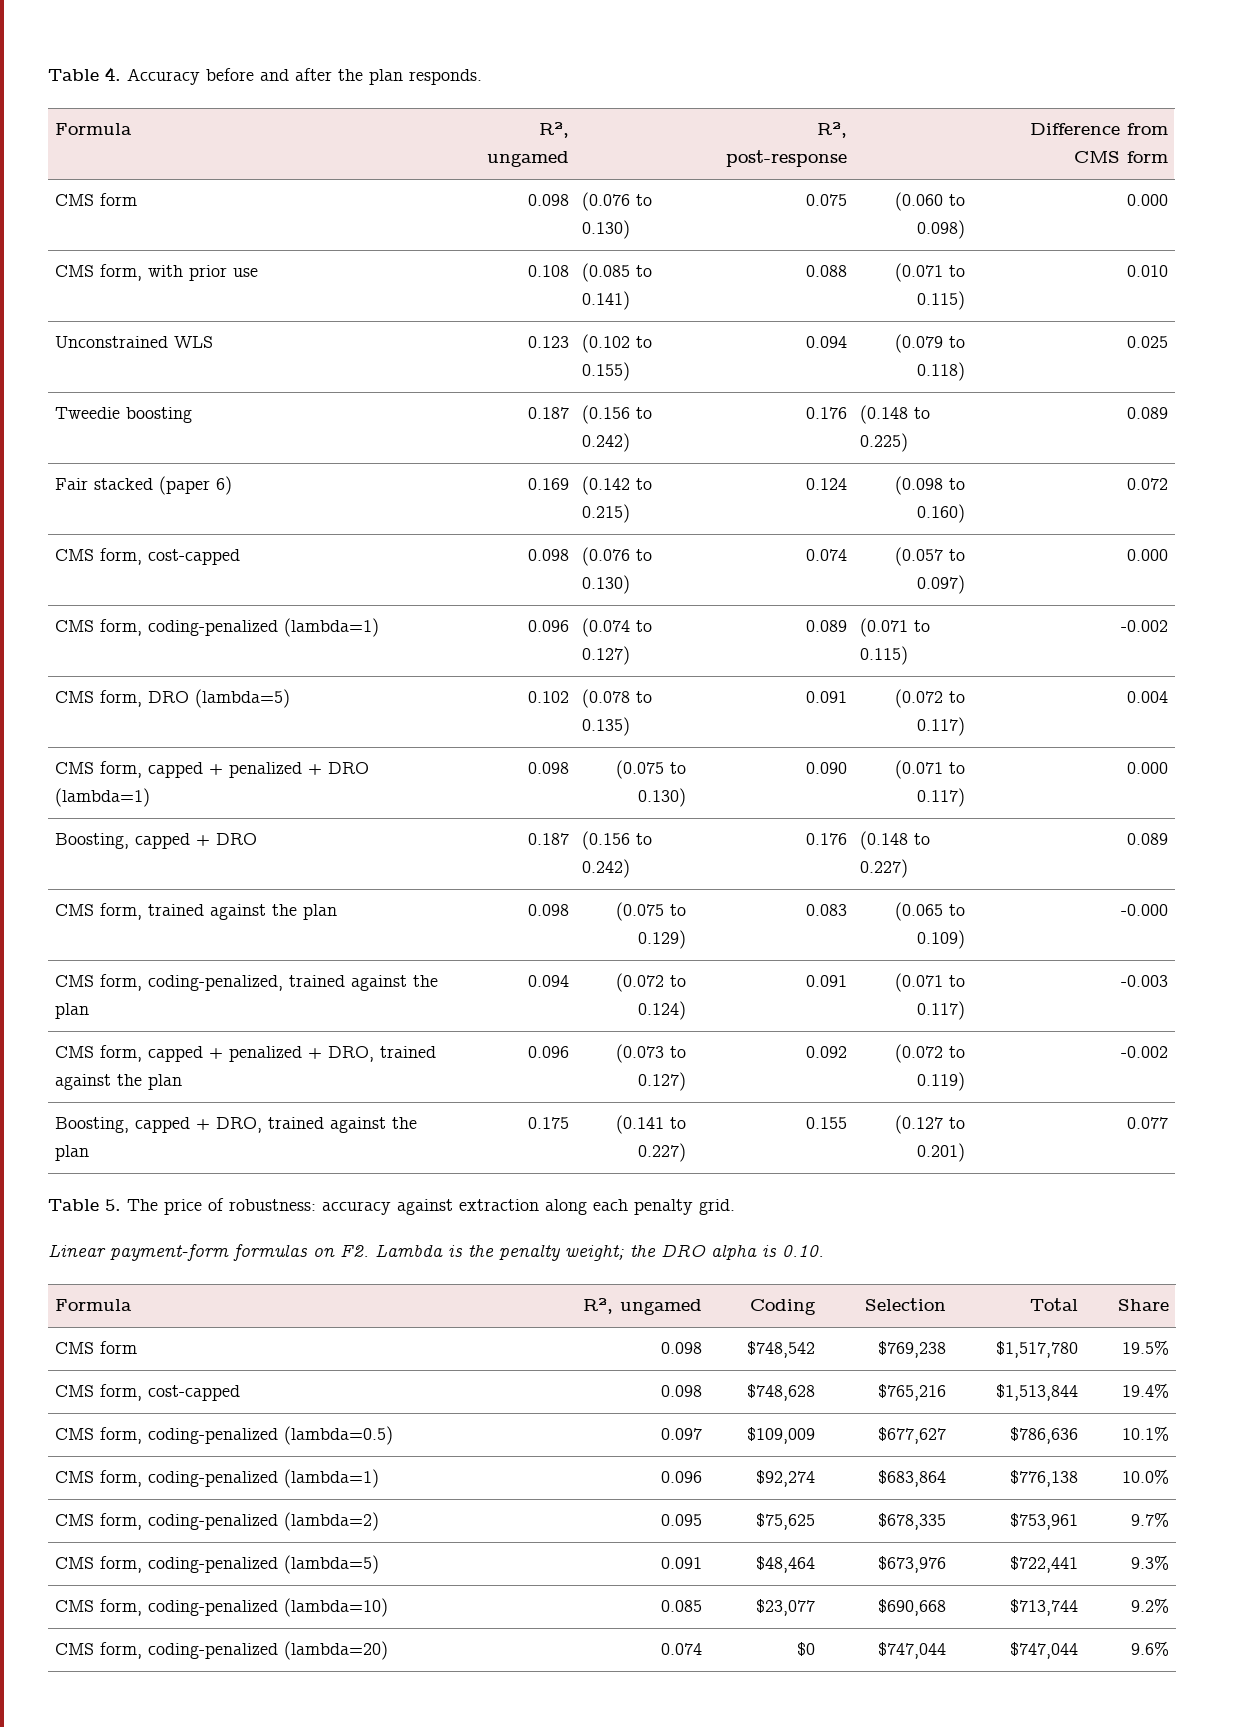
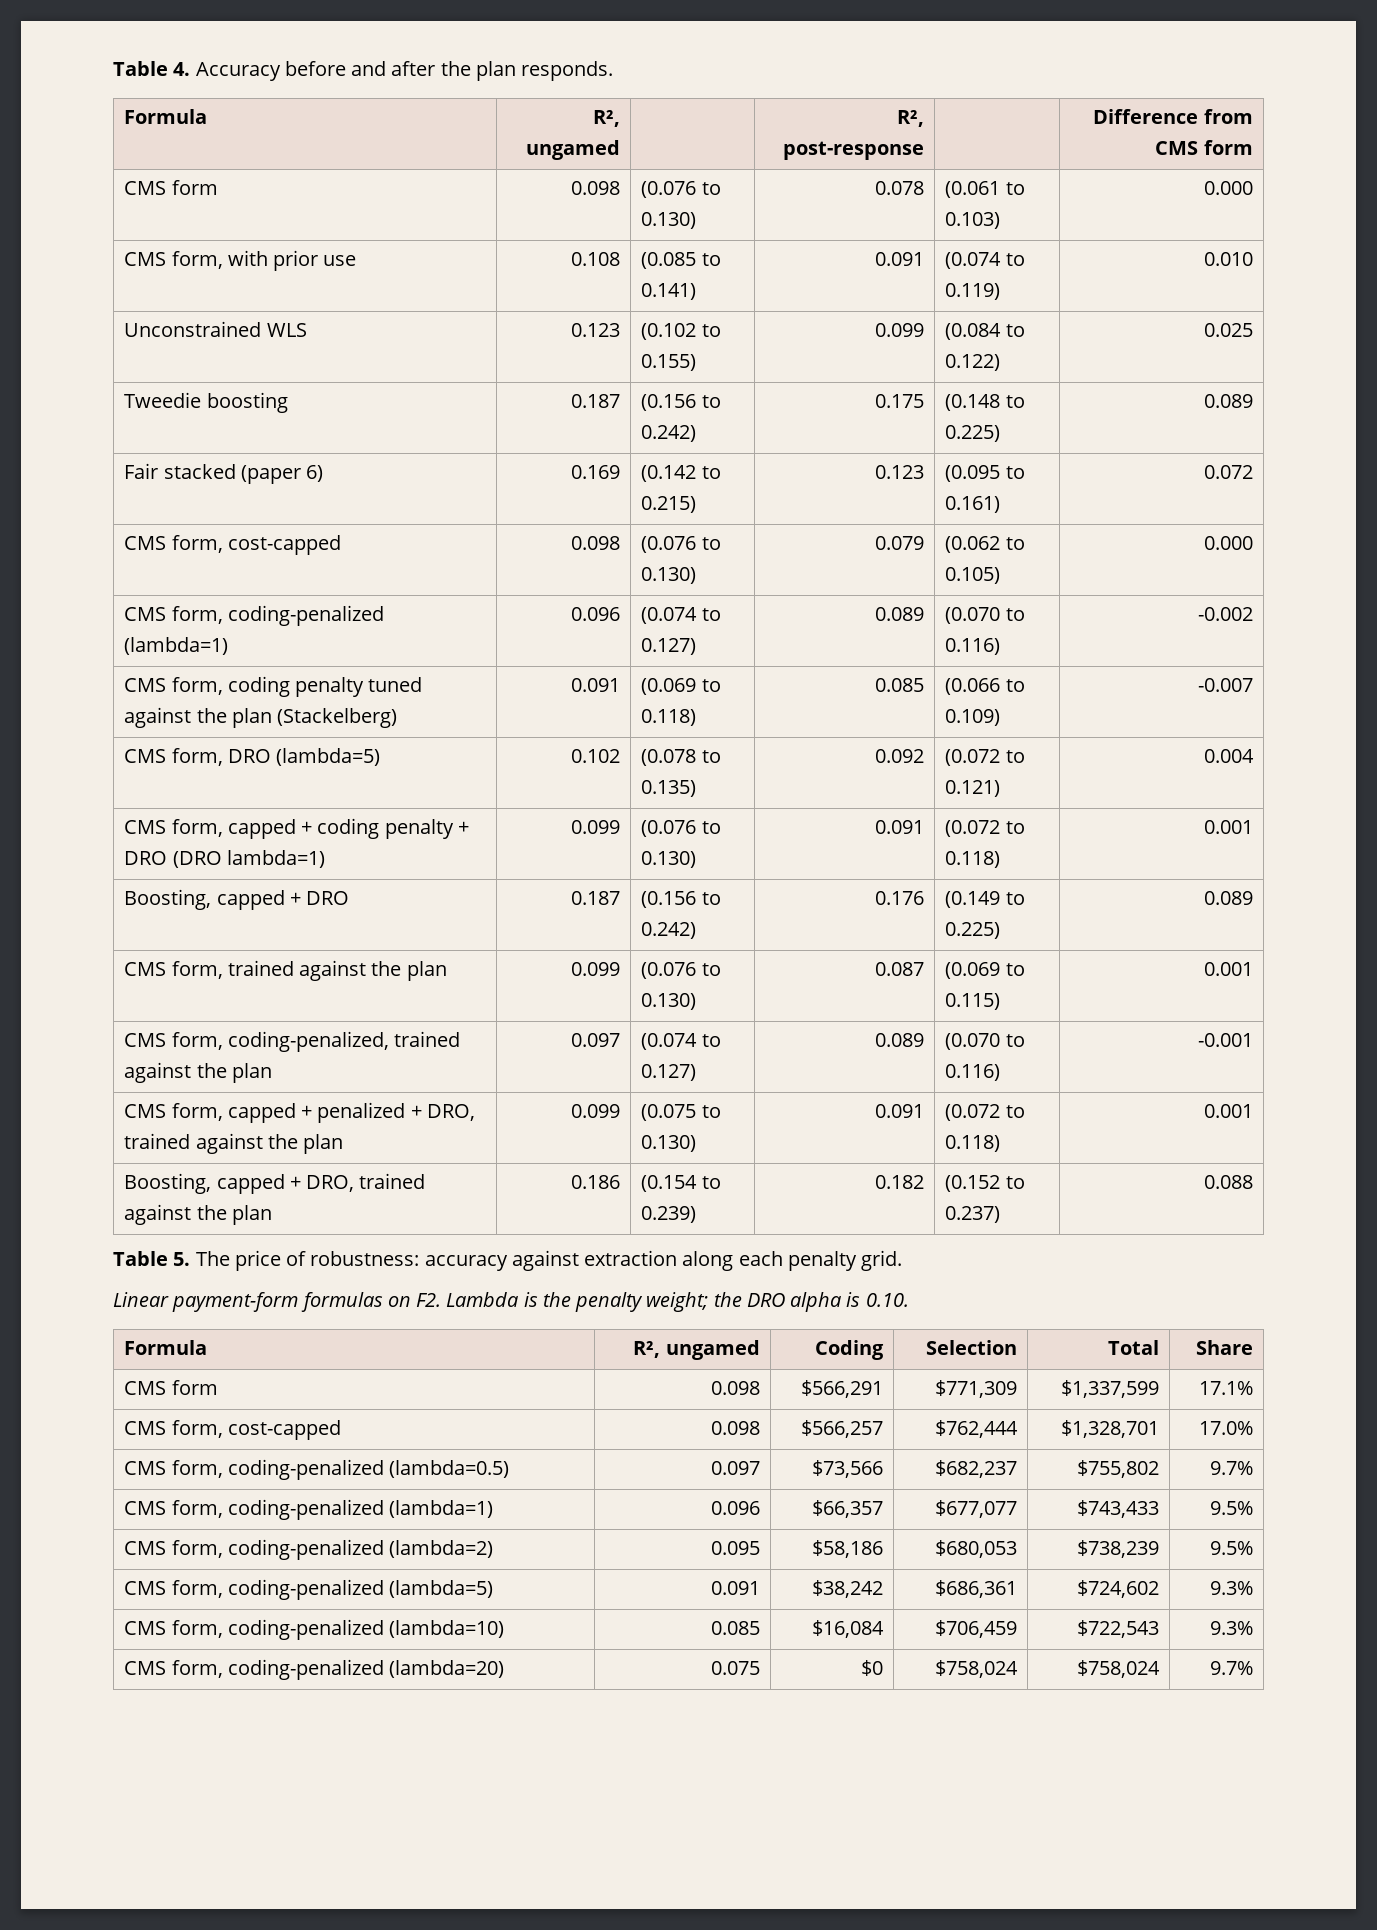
- CMS form | 0.098 | (0.076 to 0.130) | 0.075 | (0.060 to 0.098) | 0.000
+ CMS form | 0.098 | (0.076 to 0.130) | 0.078 | (0.061 to 0.103) | 0.000
- CMS form, with prior use | 0.108 | (0.085 to 0.141) | 0.088 | (0.071 to 0.115) | 0.010
+ CMS form, with prior use | 0.108 | (0.085 to 0.141) | 0.091 | (0.074 to 0.119) | 0.010
- Unconstrained WLS | 0.123 | (0.102 to 0.155) | 0.094 | (0.079 to 0.118) | 0.025
+ Unconstrained WLS | 0.123 | (0.102 to 0.155) | 0.099 | (0.084 to 0.122) | 0.025
- Tweedie boosting | 0.187 | (0.156 to 0.242) | 0.176 | (0.148 to 0.225) | 0.089
+ Tweedie boosting | 0.187 | (0.156 to 0.242) | 0.175 | (0.148 to 0.225) | 0.089
- Fair stacked (paper 6) | 0.169 | (0.142 to 0.215) | 0.124 | (0.098 to 0.160) | 0.072
+ Fair stacked (paper 6) | 0.169 | (0.142 to 0.215) | 0.123 | (0.095 to 0.161) | 0.072
- CMS form, cost-capped | 0.098 | (0.076 to 0.130) | 0.074 | (0.057 to 0.097) | 0.000
+ CMS form, cost-capped | 0.098 | (0.076 to 0.130) | 0.079 | (0.062 to 0.105) | 0.000
- CMS form, coding-penalized (lambda=1) | 0.096 | (0.074 to 0.127) | 0.089 | (0.071 to 0.115) | -0.002
+ CMS form, coding-penalized (lambda=1) | 0.096 | (0.074 to 0.127) | 0.089 | (0.070 to 0.116) | -0.002
+ CMS form, coding penalty tuned against the plan (Stackelberg) | 0.091 | (0.069 to 0.118) | 0.085 | (0.066 to 0.109) | -0.007
- CMS form, DRO (lambda=5) | 0.102 | (0.078 to 0.135) | 0.091 | (0.072 to 0.117) | 0.004
+ CMS form, DRO (lambda=5) | 0.102 | (0.078 to 0.135) | 0.092 | (0.072 to 0.121) | 0.004
- CMS form, capped + penalized + DRO (lambda=1) | 0.098 | (0.075 to 0.130) | 0.090 | (0.071 to 0.117) | 0.000
+ CMS form, capped + coding penalty + DRO (DRO lambda=1) | 0.099 | (0.076 to 0.130) | 0.091 | (0.072 to 0.118) | 0.001
- Boosting, capped + DRO | 0.187 | (0.156 to 0.242) | 0.176 | (0.148 to 0.227) | 0.089
+ Boosting, capped + DRO | 0.187 | (0.156 to 0.242) | 0.176 | (0.149 to 0.225) | 0.089
- CMS form, trained against the plan | 0.098 | (0.075 to 0.129) | 0.083 | (0.065 to 0.109) | -0.000
+ CMS form, trained against the plan | 0.099 | (0.076 to 0.130) | 0.087 | (0.069 to 0.115) | 0.001
- CMS form, coding-penalized, trained against the plan | 0.094 | (0.072 to 0.124) | 0.091 | (0.071 to 0.117) | -0.003
+ CMS form, coding-penalized, trained against the plan | 0.097 | (0.074 to 0.127) | 0.089 | (0.070 to 0.116) | -0.001
- CMS form, capped + penalized + DRO, trained against the plan | 0.096 | (0.073 to 0.127) | 0.092 | (0.072 to 0.119) | -0.002
+ CMS form, capped + penalized + DRO, trained against the plan | 0.099 | (0.075 to 0.130) | 0.091 | (0.072 to 0.118) | 0.001
- Boosting, capped + DRO, trained against the plan | 0.175 | (0.141 to 0.227) | 0.155 | (0.127 to 0.201) | 0.077
+ Boosting, capped + DRO, trained against the plan | 0.186 | (0.154 to 0.239) | 0.182 | (0.152 to 0.237) | 0.088
- CMS form | 0.098 | $748,542 | $769,238 | $1,517,780 | 19.5%
- CMS form, cost-capped | 0.098 | $748,628 | $765,216 | $1,513,844 | 19.4%
+ CMS form | 0.098 | $566,291 | $771,309 | $1,337,599 | 17.1%
+ CMS form, cost-capped | 0.098 | $566,257 | $762,444 | $1,328,701 | 17.0%
- CMS form, coding-penalized (lambda=0.5) | 0.097 | $109,009 | $677,627 | $786,636 | 10.1%
- CMS form, coding-penalized (lambda=1) | 0.096 | $92,274 | $683,864 | $776,138 | 10.0%
+ CMS form, coding-penalized (lambda=0.5) | 0.097 | $73,566 | $682,237 | $755,802 | 9.7%
+ CMS form, coding-penalized (lambda=1) | 0.096 | $66,357 | $677,077 | $743,433 | 9.5%
- CMS form, coding-penalized (lambda=2) | 0.095 | $75,625 | $678,335 | $753,961 | 9.7%
+ CMS form, coding-penalized (lambda=2) | 0.095 | $58,186 | $680,053 | $738,239 | 9.5%
- CMS form, coding-penalized (lambda=5) | 0.091 | $48,464 | $673,976 | $722,441 | 9.3%
+ CMS form, coding-penalized (lambda=5) | 0.091 | $38,242 | $686,361 | $724,602 | 9.3%
- CMS form, coding-penalized (lambda=10) | 0.085 | $23,077 | $690,668 | $713,744 | 9.2%
+ CMS form, coding-penalized (lambda=10) | 0.085 | $16,084 | $706,459 | $722,543 | 9.3%
- CMS form, coding-penalized (lambda=20) | 0.074 | $0 | $747,044 | $747,044 | 9.6%
+ CMS form, coding-penalized (lambda=20) | 0.075 | $0 | $758,024 | $758,024 | 9.7%

